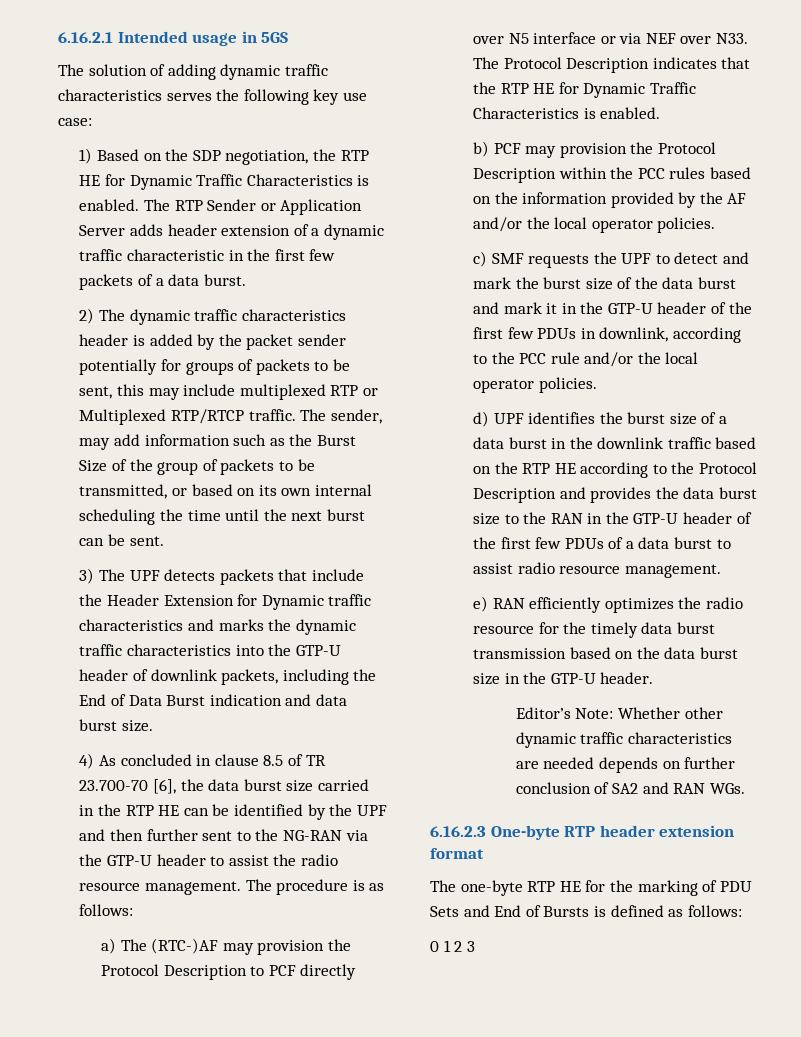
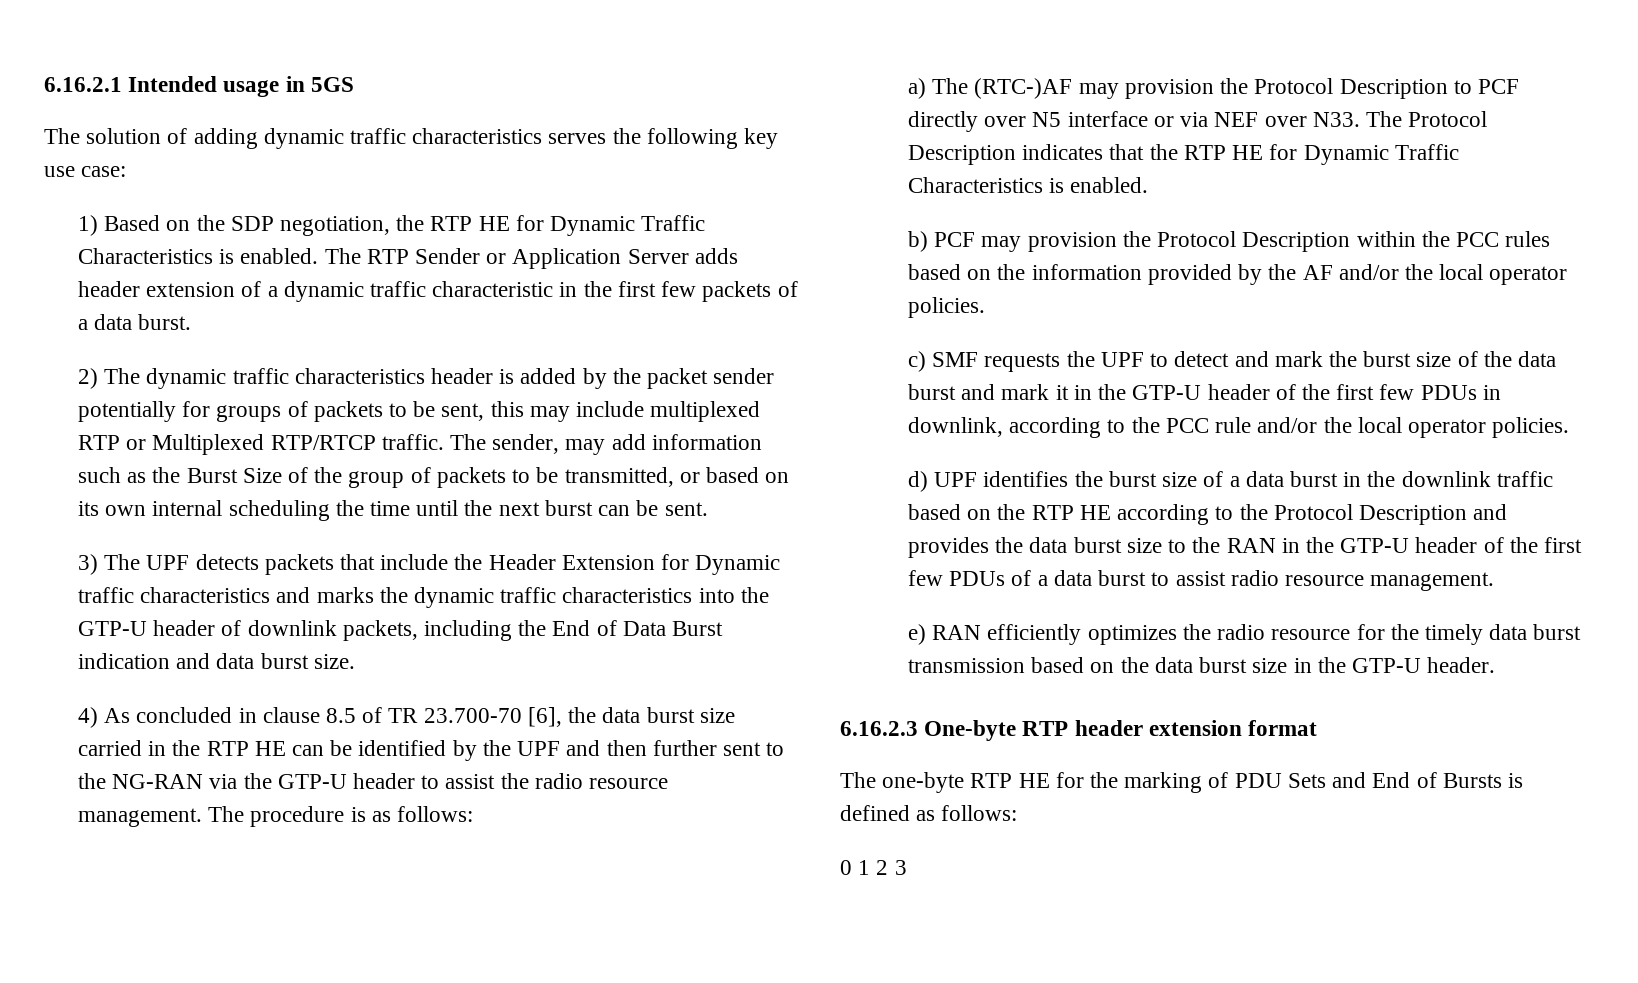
- Editor’s Note: Whether other dynamic traffic characteristics are needed depends on further conclusion of SA2 and RAN WGs.

